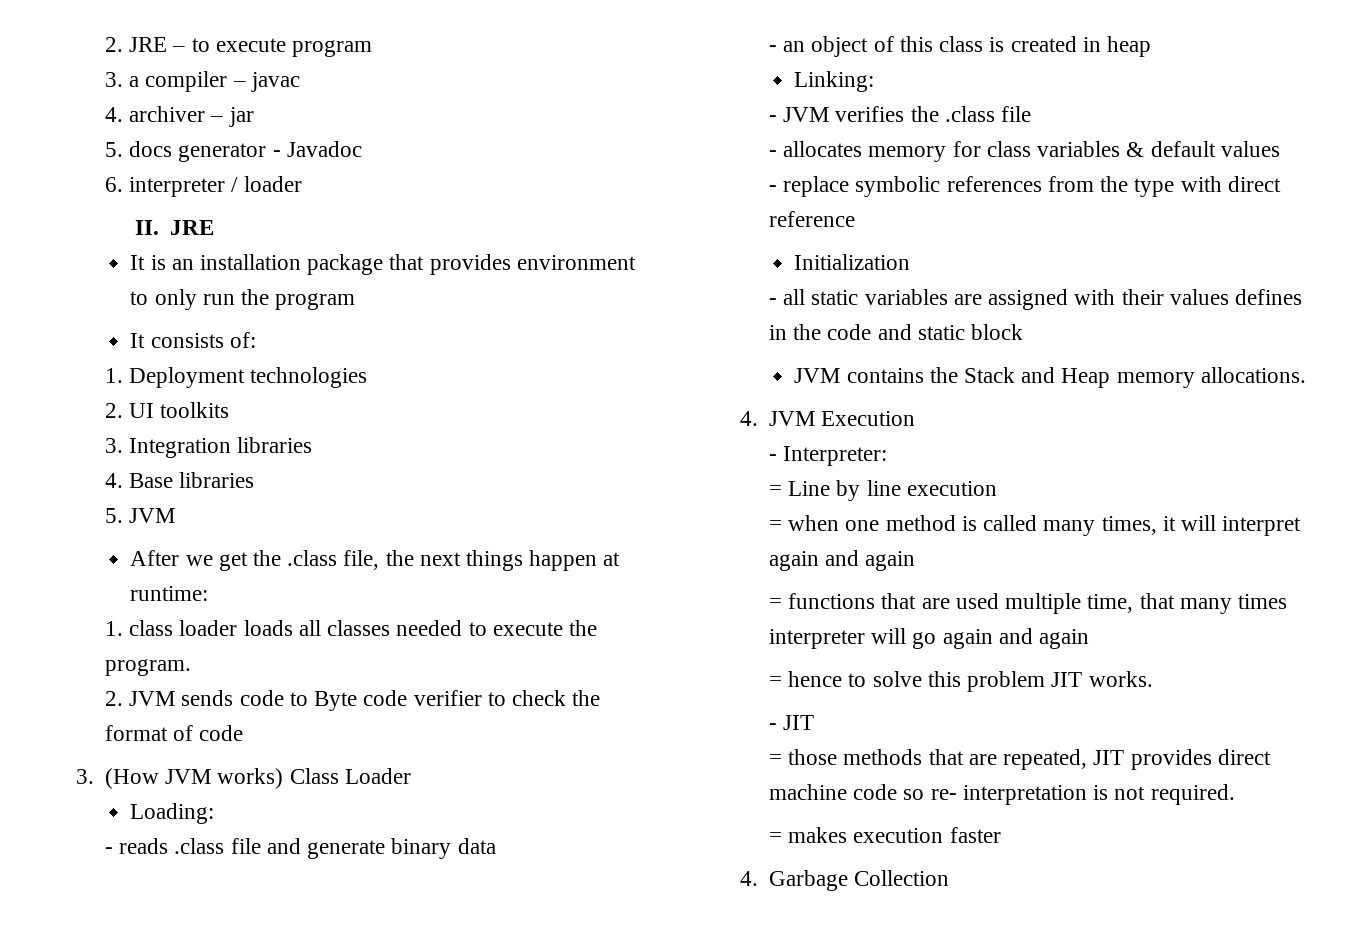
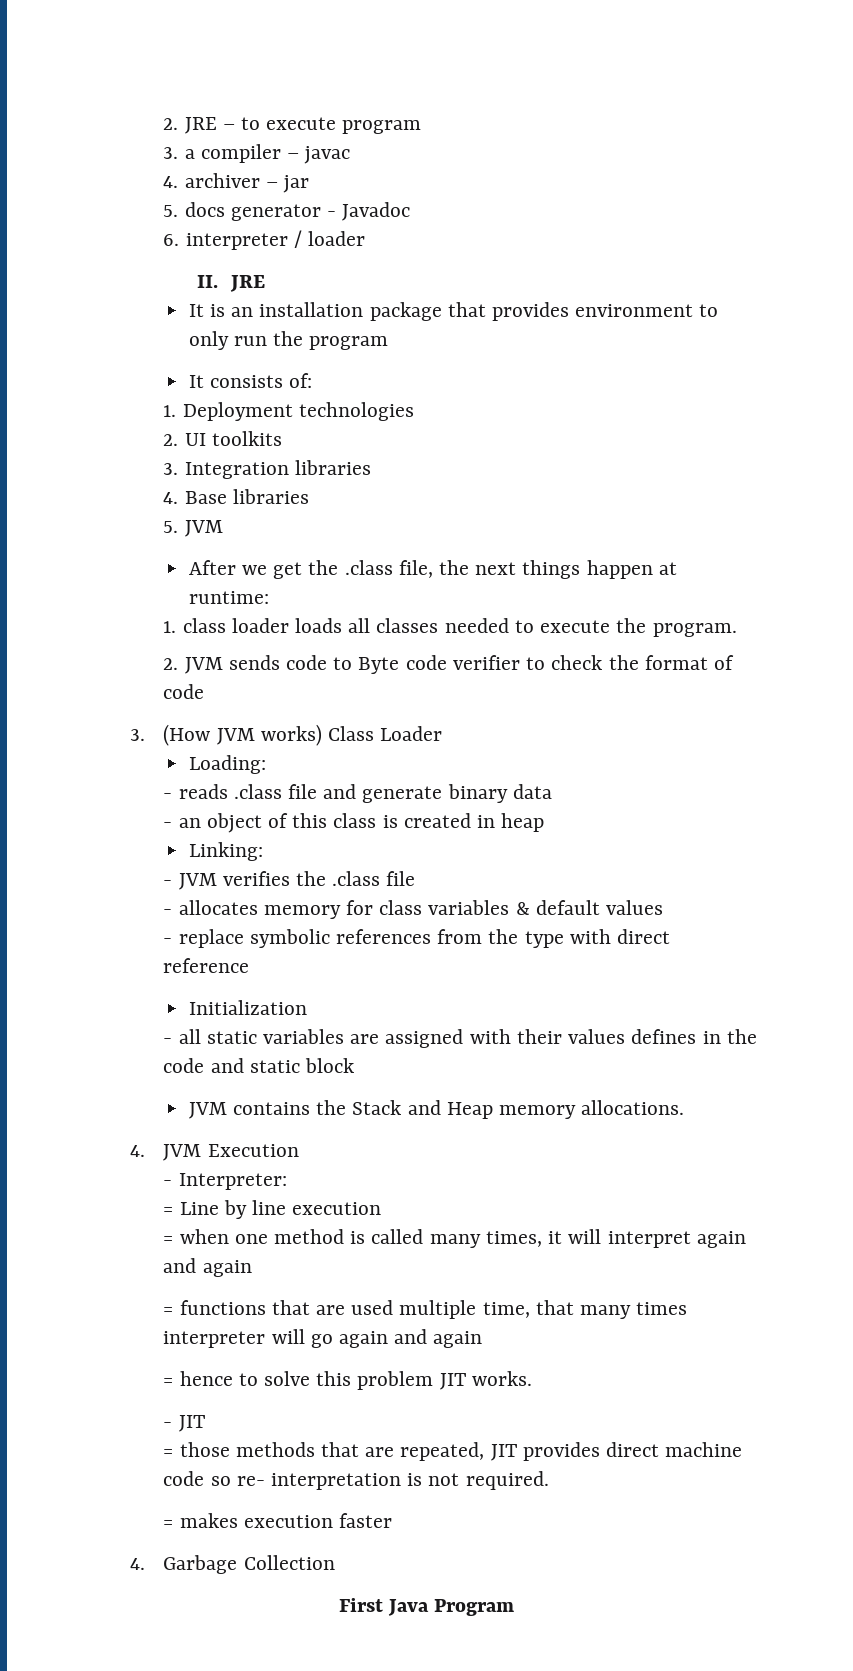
+ First Java Program

